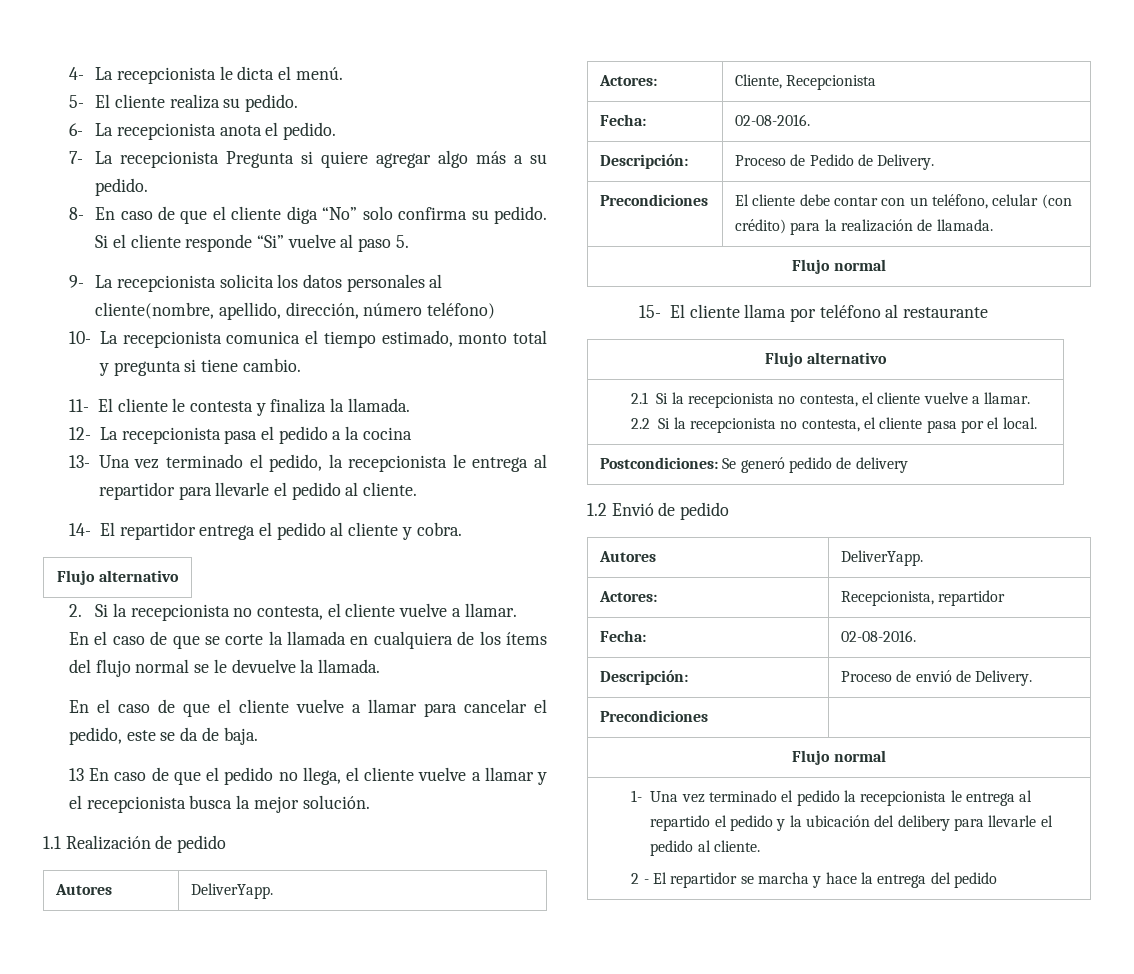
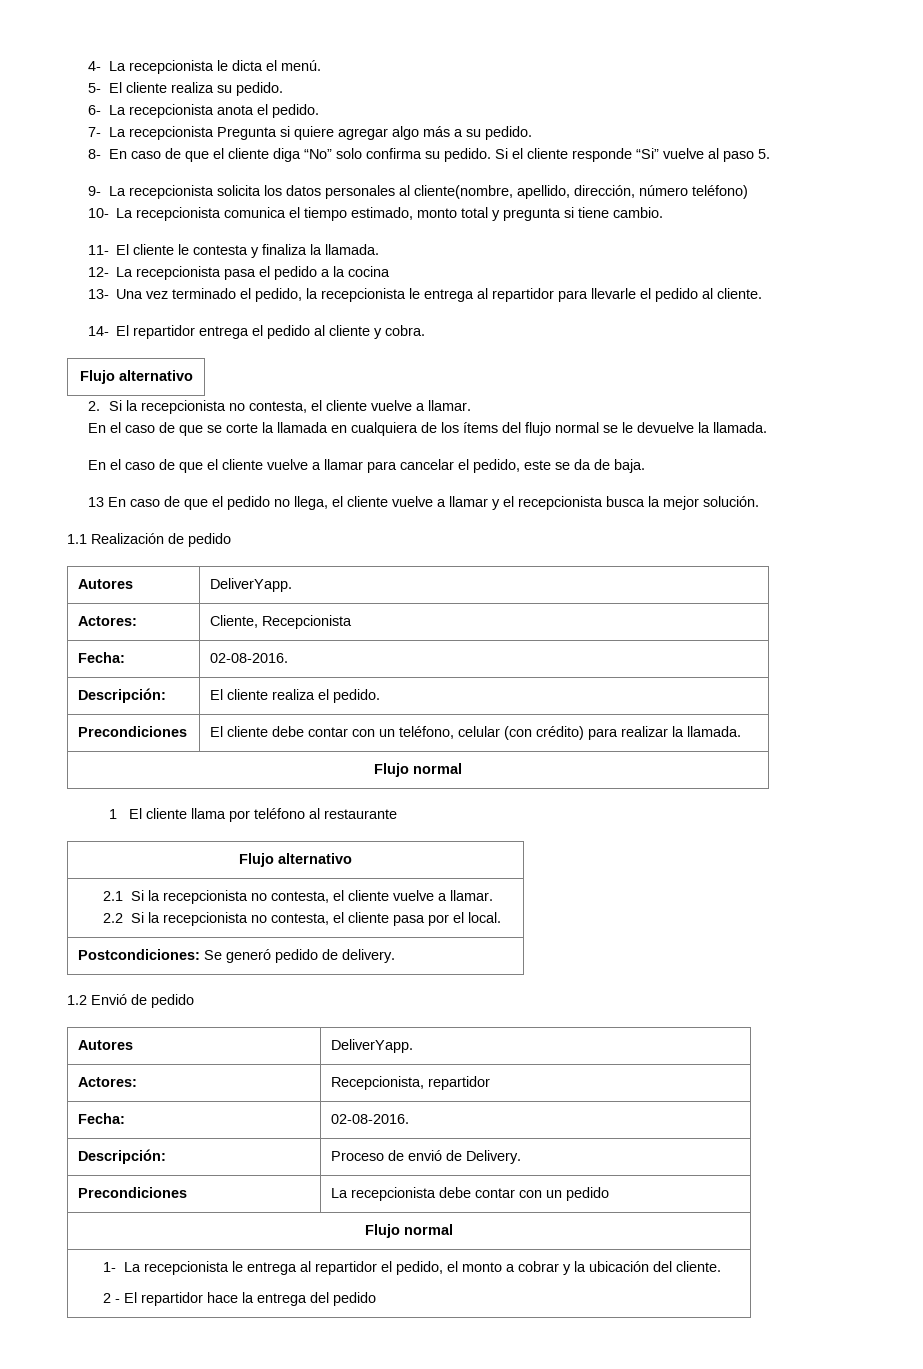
- Descripción: | Proceso de Pedido de Delivery.
+ Descripción: | El cliente realiza el pedido.
- Precondiciones | El cliente debe contar con un teléfono, celular (con crédito) para la realización de llamada.
+ Precondiciones | El cliente debe contar con un teléfono, celular (con crédito) para realizar la llamada.
- 15- El cliente llama por teléfono al restaurante
+ 1 El cliente llama por teléfono al restaurante
- Postcondiciones: Se generó pedido de delivery
+ Postcondiciones: Se generó pedido de delivery.
  Descripción: | Proceso de envió de Delivery.
- Precondiciones |
+ Precondiciones | La recepcionista debe contar con un pedido
  Flujo normal
- 1- Una vez terminado el pedido la recepcionista le entrega al repartido el pedido y la ubicación del delibery para llevarle el pedido al cliente.
- 2 - El repartidor se marcha y hace la entrega del pedido
+ 1- La recepcionista le entrega al repartidor el pedido, el monto a cobrar y la ubicación del cliente.
+ 2 - El repartidor hace la entrega del pedido

